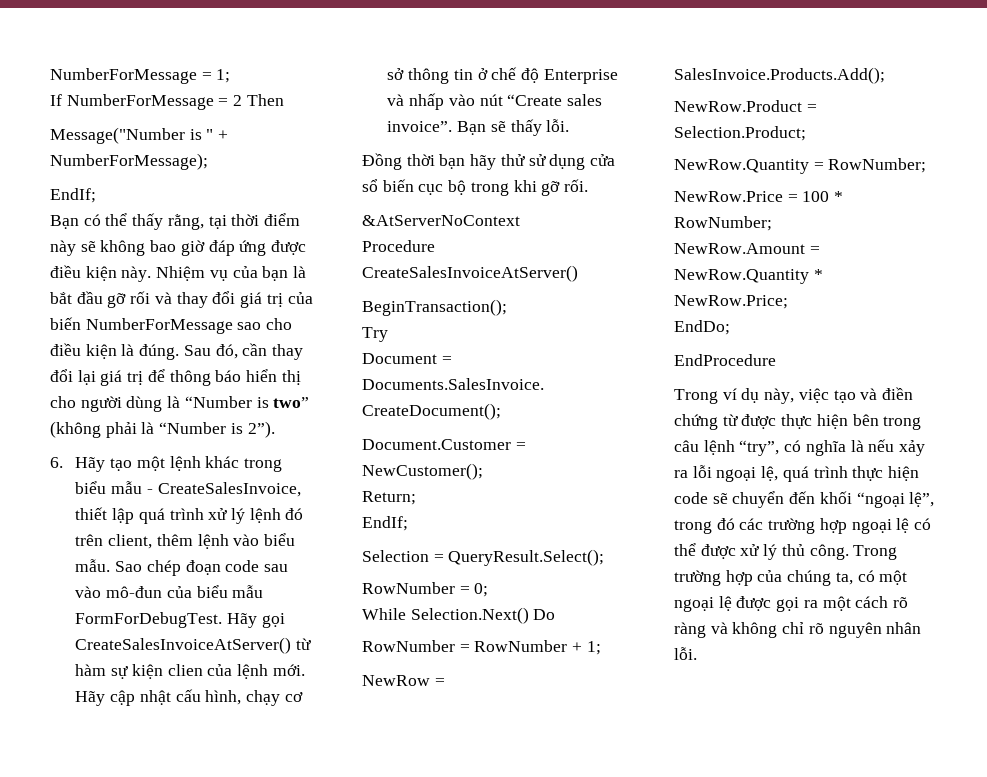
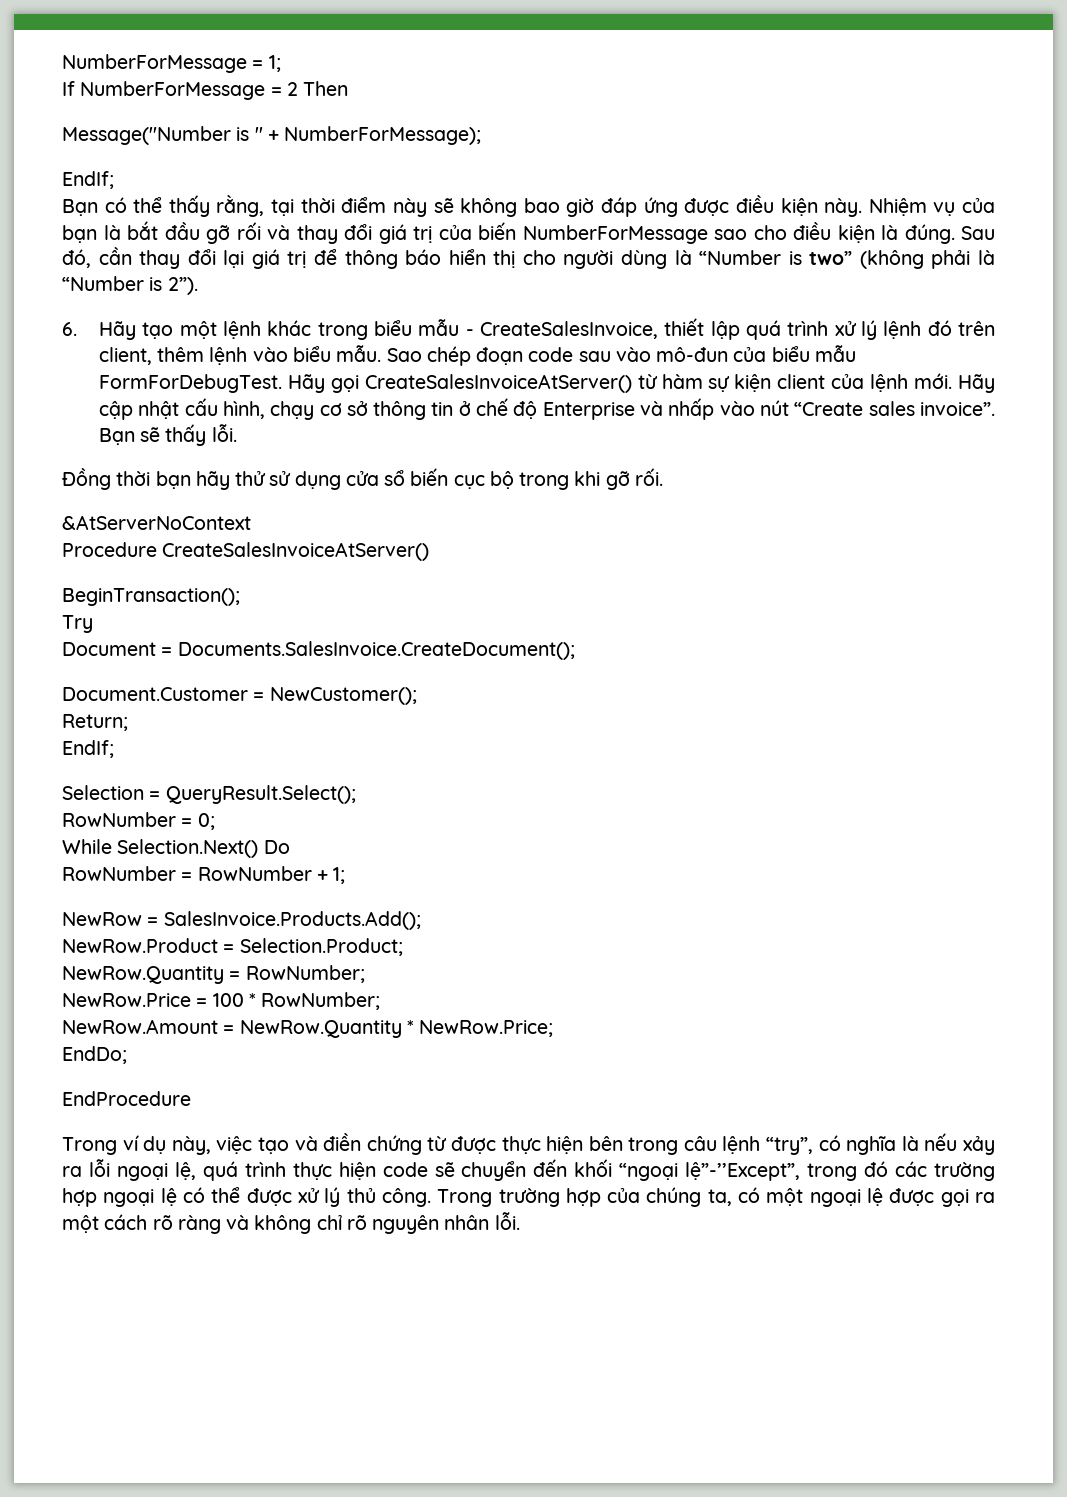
- Hãy gọi CreateSalesInvoiceAtServer() từ hàm sự kiện clien của lệnh mới.
+ Hãy gọi CreateSalesInvoiceAtServer() từ hàm sự kiện client của lệnh mới.
- Trong ví dụ này, việc tạo và điền chứng từ được thực hiện bên trong câu lệnh “try”, có nghĩa là nếu xảy ra lỗi ngoại lệ, quá trình thực hiện code sẽ chuyển đến khối “ngoại lệ”, trong đó các trường hợp ngoại lệ có thể được xử lý thủ công.
+ Trong ví dụ này, việc tạo và điền chứng từ được thực hiện bên trong câu lệnh “try”, có nghĩa là nếu xảy ra lỗi ngoại lệ, quá trình thực hiện code sẽ chuyển đến khối “ngoại lệ”-’’Except”, trong đó các trường hợp ngoại lệ có thể được xử lý thủ công.

